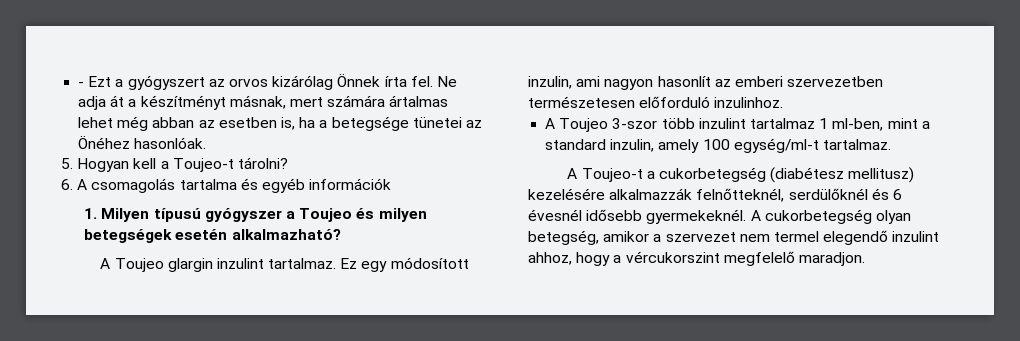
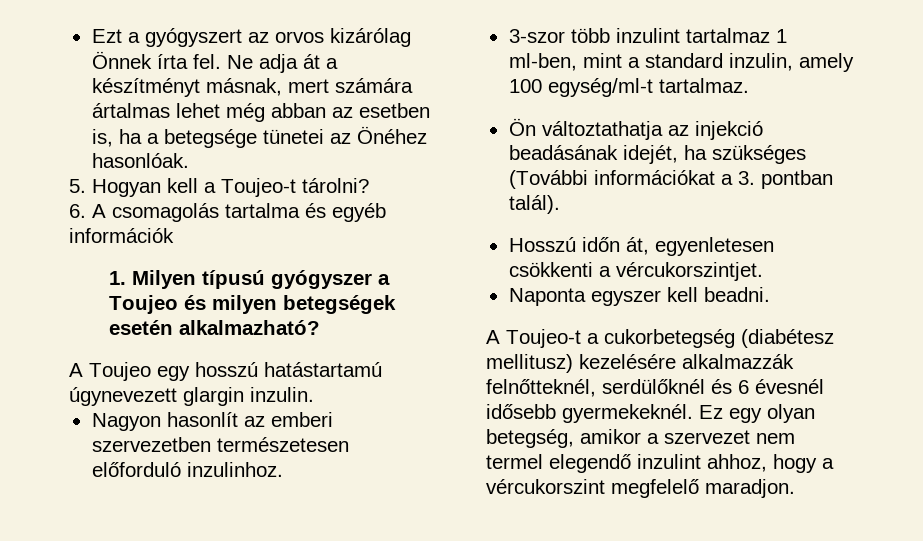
- - Ezt a gyógyszert az orvos kizárólag Önnek írta fel.
+ Ezt a gyógyszert az orvos kizárólag Önnek írta fel.
- A Toujeo glargin inzulint tartalmaz. Ez egy módosított inzulin, ami nagyon hasonlít az emberi szervezetben természetesen előforduló inzulinhoz.
+ A Toujeo egy hosszú hatástartamú úgynevezett glargin inzulin.
+ Nagyon hasonlít az emberi szervezetben természetesen előforduló inzulinhoz.
- A Toujeo 3-szor több inzulint tartalmaz 1 ml-ben, mint a standard inzulin, amely 100 egység/ml-t tartalmaz.
+ 3-szor több inzulint tartalmaz 1 ml-ben, mint a standard inzulin, amely 100 egység/ml-t tartalmaz.
+ Ön változtathatja az injekció beadásának idejét, ha szükséges (További információkat a 3. pontban talál).
+ Hosszú időn át, egyenletesen csökkenti a vércukorszintjet.
+ Naponta egyszer kell beadni.
- A cukorbetegség olyan betegség, amikor a szervezet nem termel elegendő inzulint ahhoz, hogy a vércukorszint megfelelő maradjon.
+ Ez egy olyan betegség, amikor a szervezet nem termel elegendő inzulint ahhoz, hogy a vércukorszint megfelelő maradjon.

